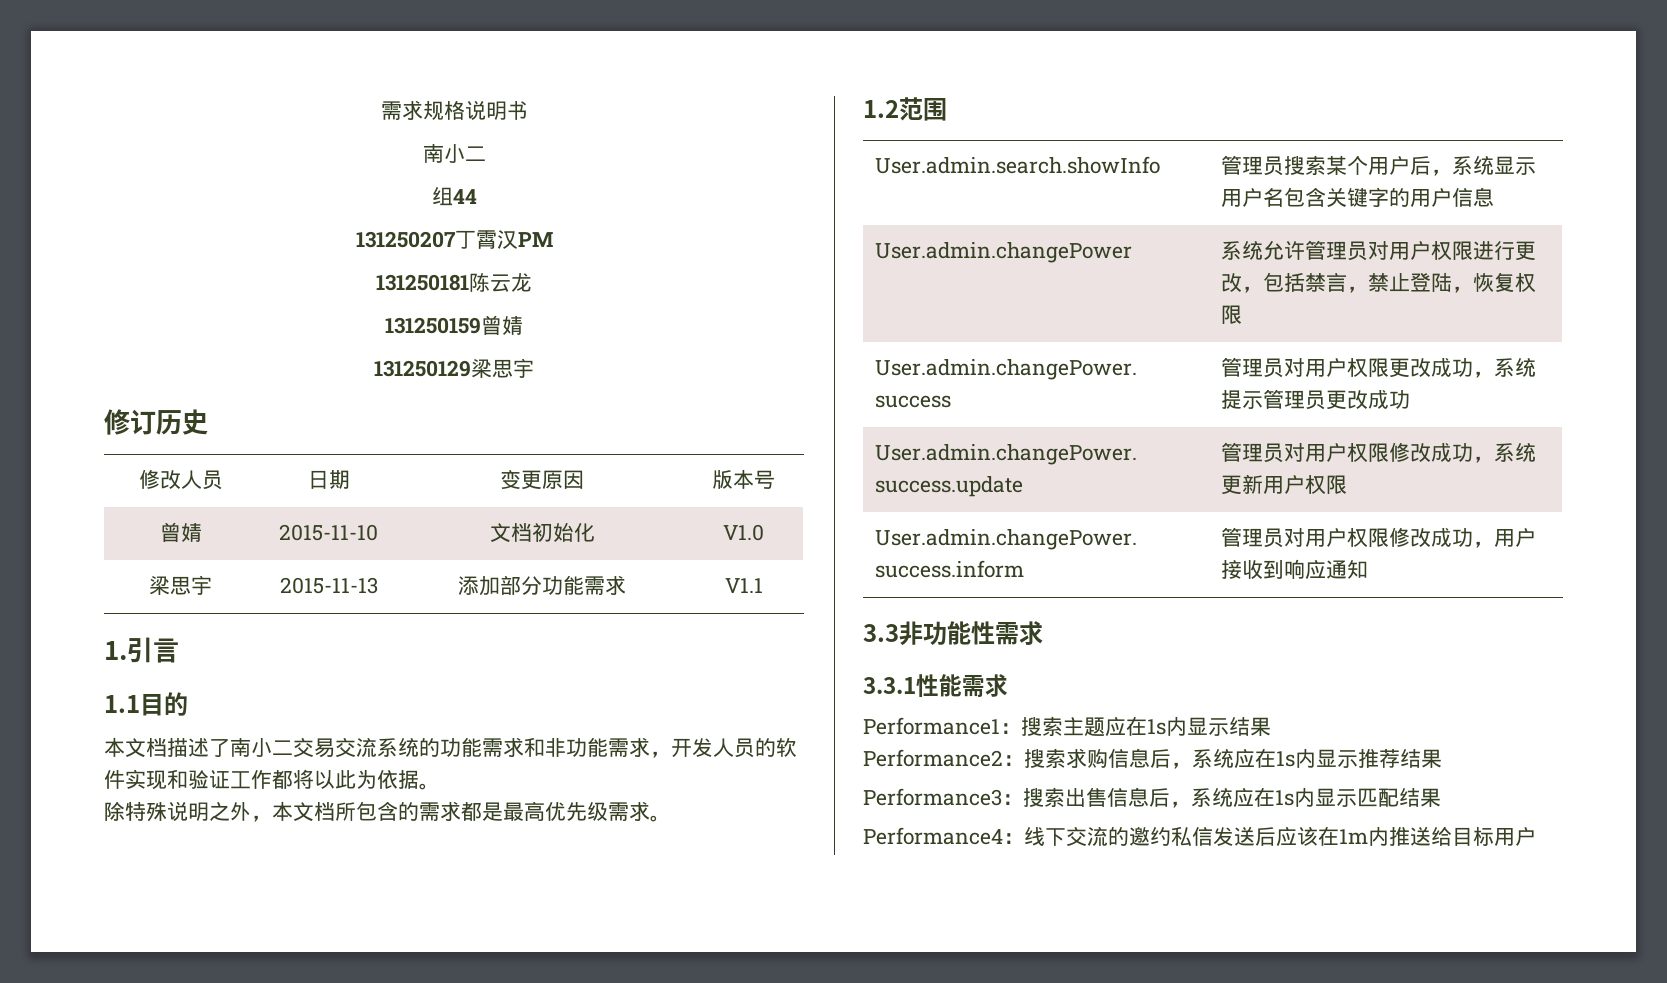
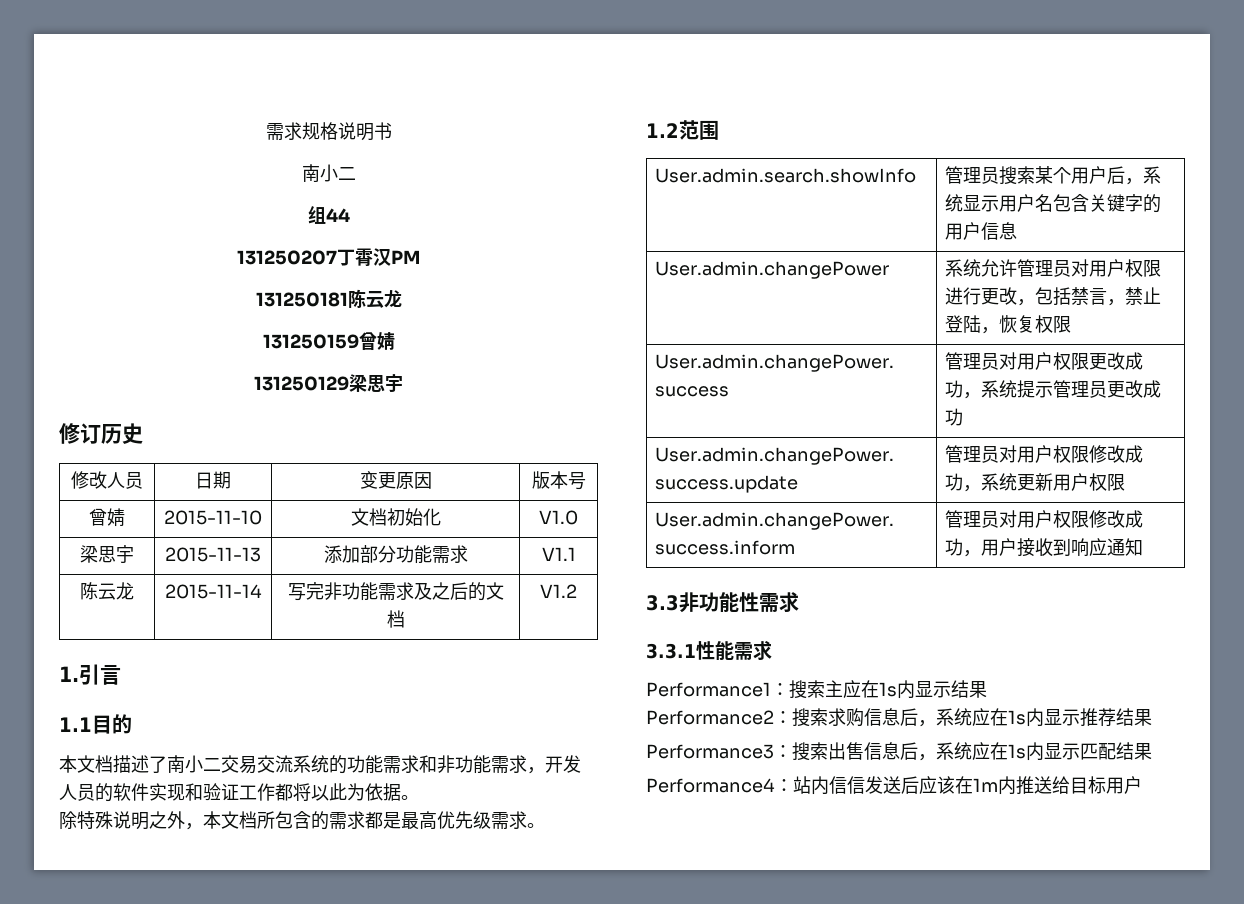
+ 陈云龙 | 2015-11-14 | 写完非功能需求及之后的文档 | V1.2
- Performance1：搜索主题应在1s内显示结果
+ Performance1：搜索主应在1s内显示结果
- Performance4：线下交流的邀约私信发送后应该在1m内推送给目标用户
+ Performance4：站内信信发送后应该在1m内推送给目标用户

